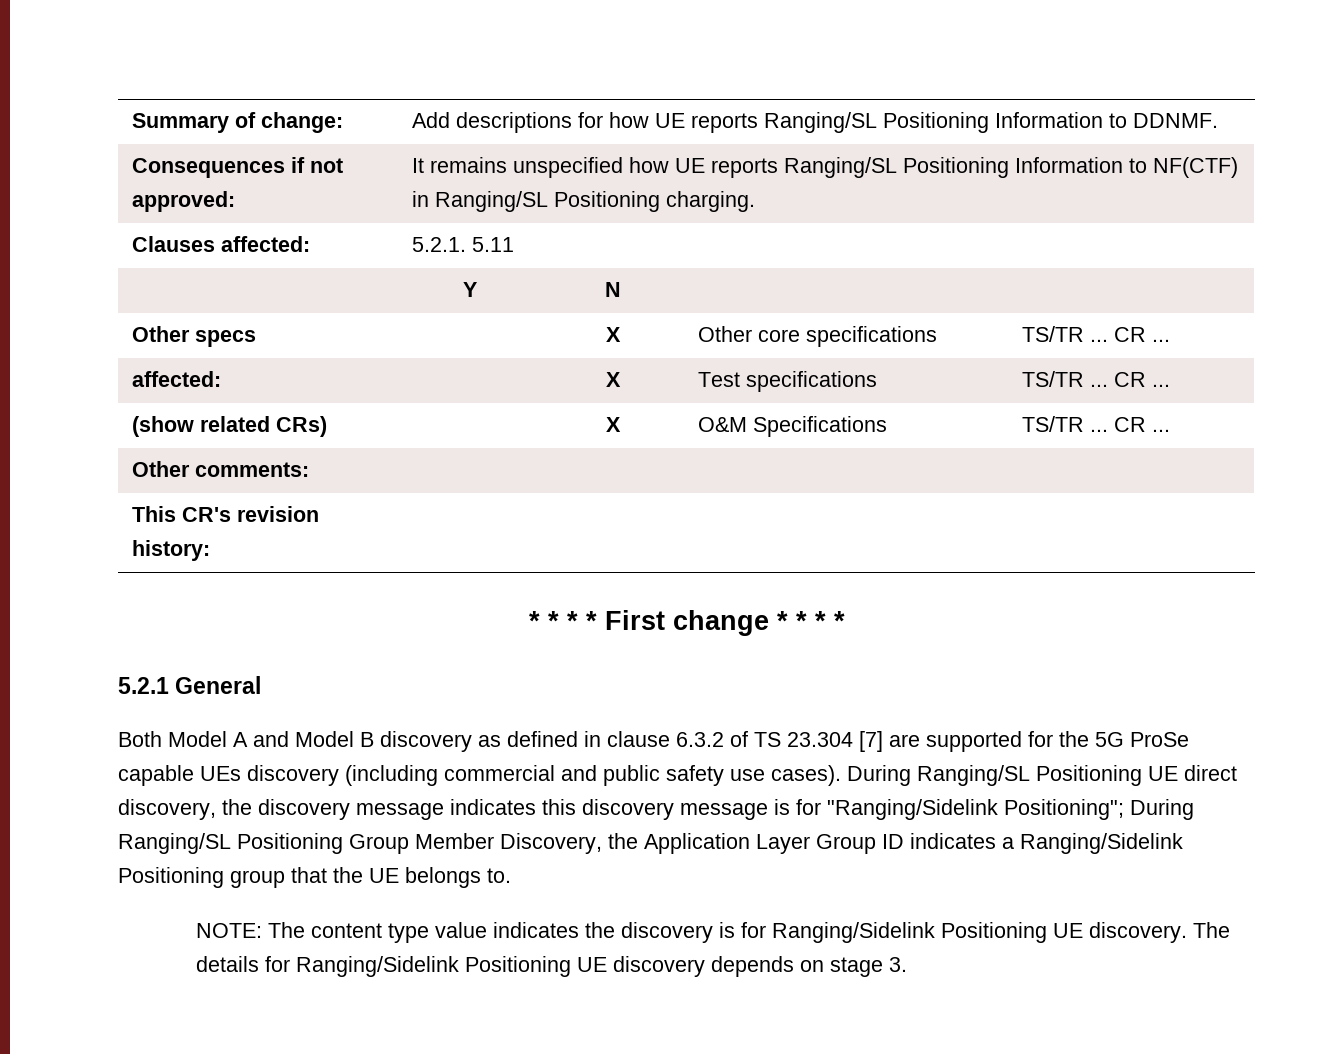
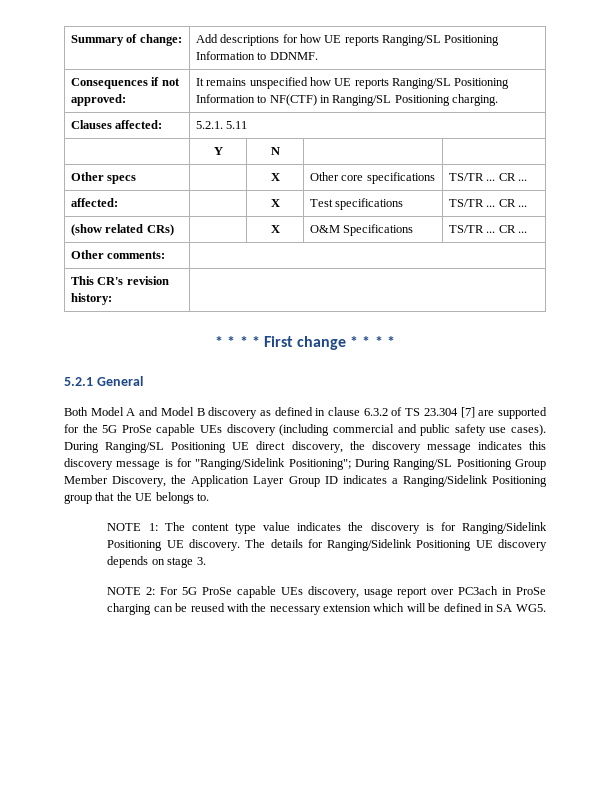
- NOTE: The content type value indicates the discovery is for Ranging/Sidelink Positioning UE discovery.
+ NOTE 1: The content type value indicates the discovery is for Ranging/Sidelink Positioning UE discovery.
+ NOTE 2: For 5G ProSe capable UEs discovery, usage report over PC3ach in ProSe charging can be reused with the necessary extension which will be defined in SA WG5.

